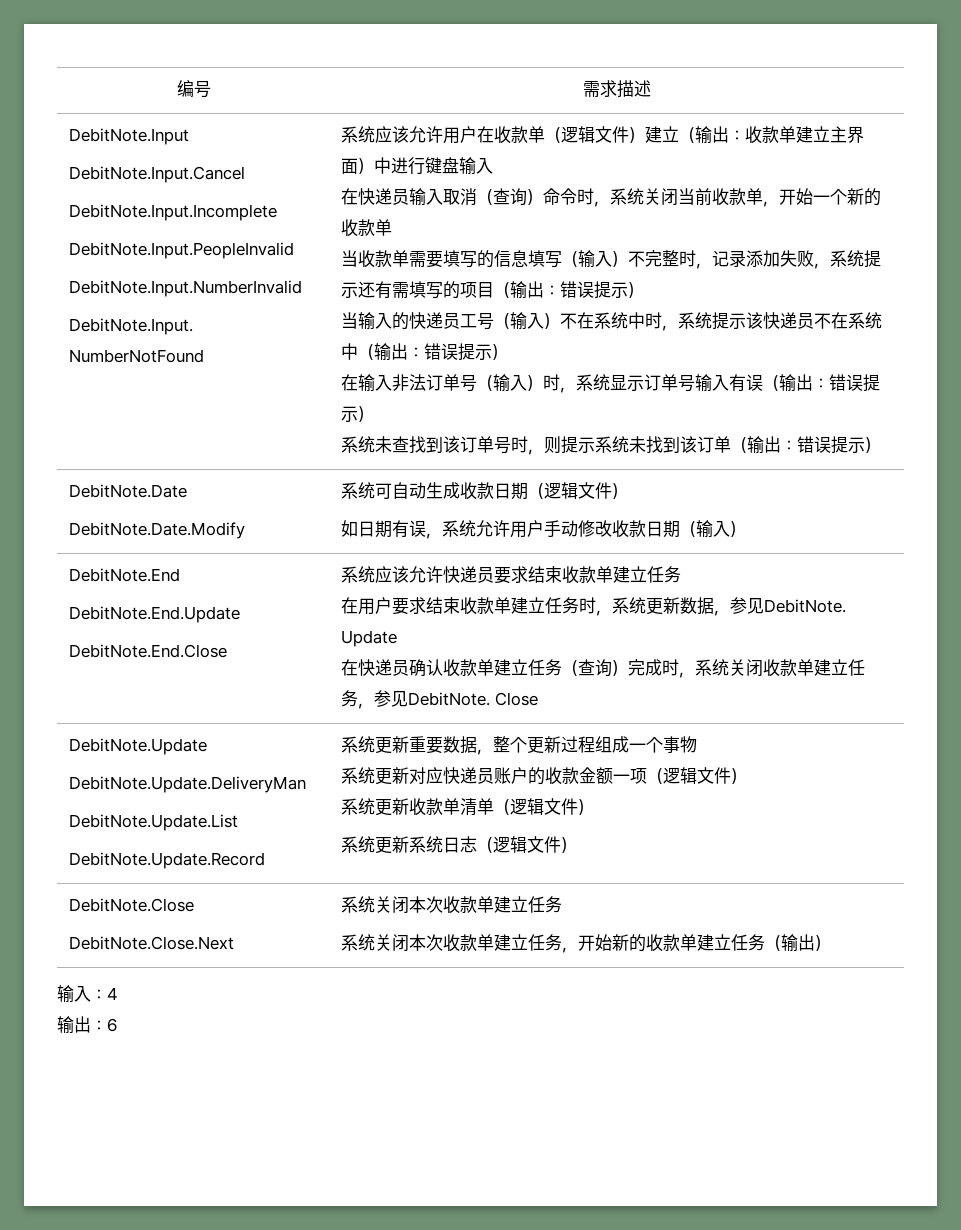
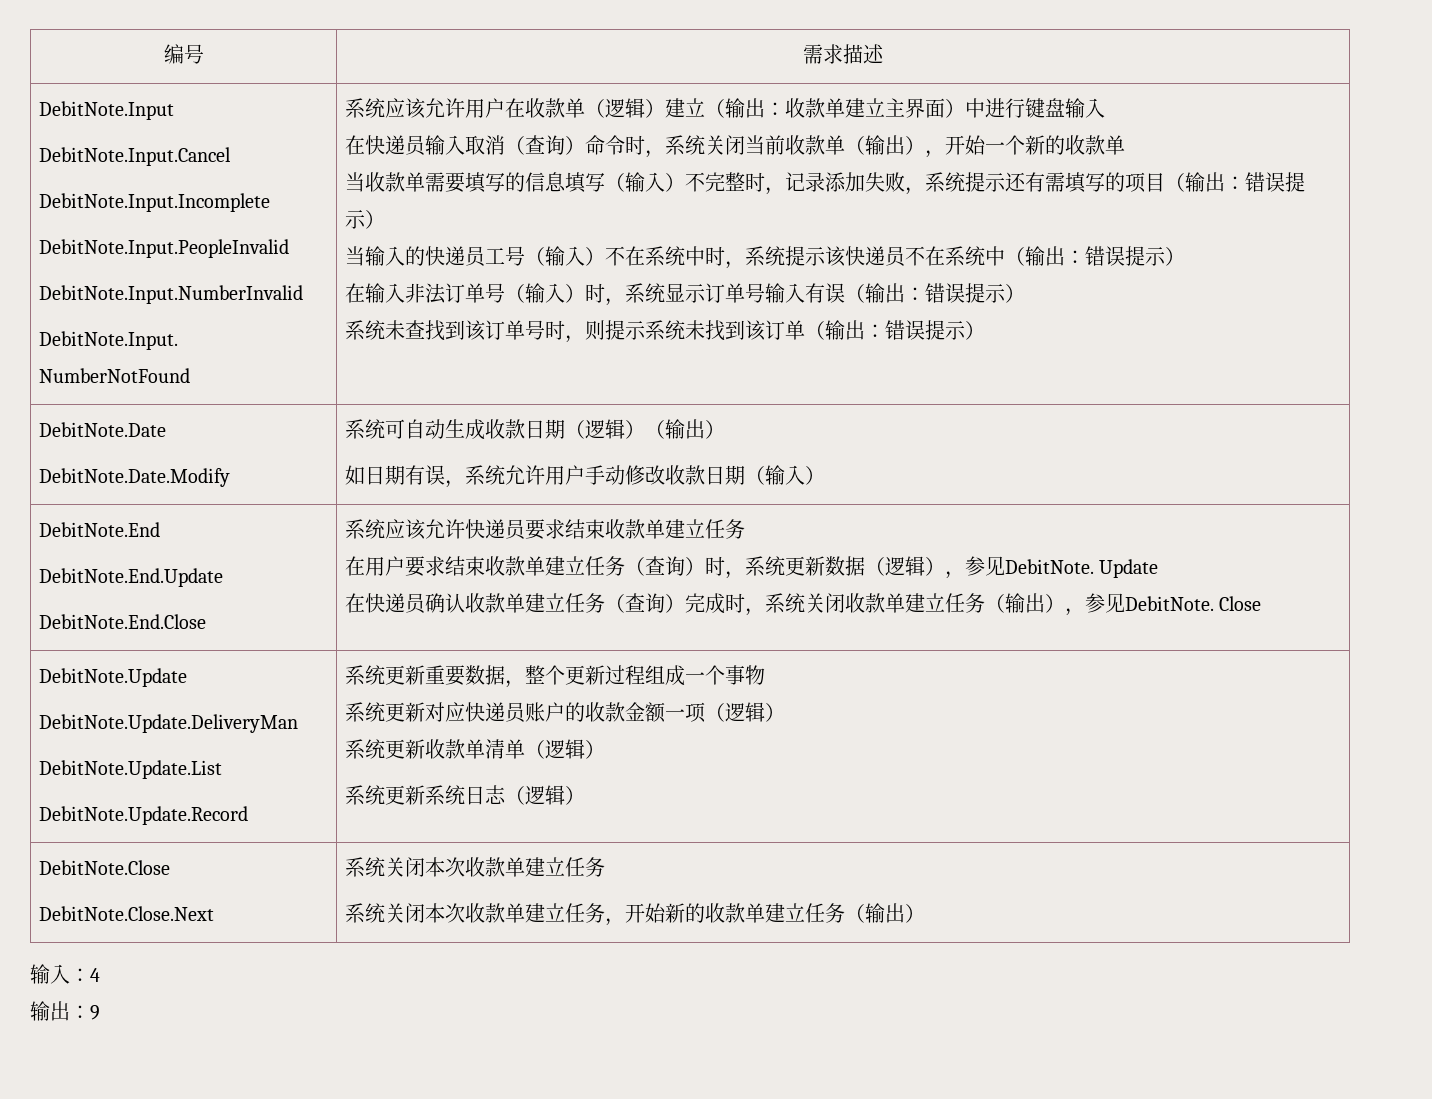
- 系统应该允许用户在收款单（逻辑文件）建立（输出：收款单建立主界面）中进行键盘输入
+ 系统应该允许用户在收款单（逻辑）建立（输出：收款单建立主界面）中进行键盘输入
- 在快递员输入取消（查询）命令时，系统关闭当前收款单，开始一个新的收款单
+ 在快递员输入取消（查询）命令时，系统关闭当前收款单（输出），开始一个新的收款单
  DebitNote.Date
- DebitNote.Date.Modify | 系统可自动生成收款日期（逻辑文件）
+ DebitNote.Date.Modify | 系统可自动生成收款日期（逻辑）（输出）
- 在用户要求结束收款单建立任务时，系统更新数据，参见DebitNote.
+ 在用户要求结束收款单建立任务（查询）时，系统更新数据（逻辑），参见DebitNote.
- 在快递员确认收款单建立任务（查询）完成时，系统关闭收款单建立任务，参见DebitNote.
+ 在快递员确认收款单建立任务（查询）完成时，系统关闭收款单建立任务（输出），参见DebitNote.
- 系统更新对应快递员账户的收款金额一项（逻辑文件）
+ 系统更新对应快递员账户的收款金额一项（逻辑）
- 系统更新收款单清单（逻辑文件）
+ 系统更新收款单清单（逻辑）
- 系统更新系统日志（逻辑文件）
+ 系统更新系统日志（逻辑）
- 输出：6
+ 输出：9

